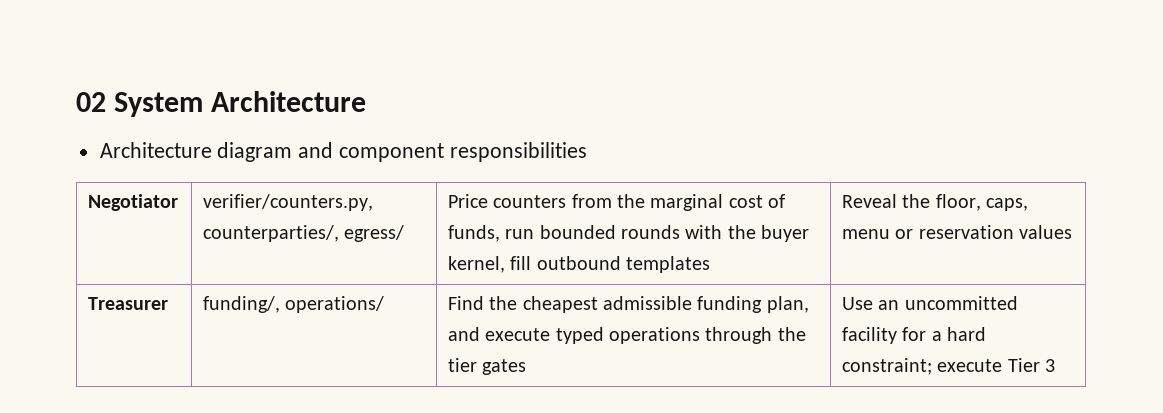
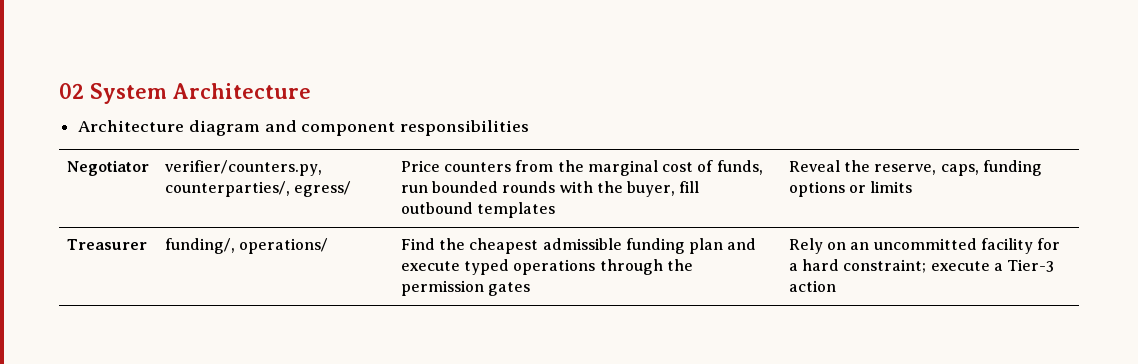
- Negotiator | verifier/counters.py, counterparties/, egress/ | Price counters from the marginal cost of funds, run bounded rounds with the buyer kernel, fill outbound templates | Reveal the floor, caps, menu or reservation values
+ Negotiator | verifier/counters.py, counterparties/, egress/ | Price counters from the marginal cost of funds, run bounded rounds with the buyer, fill outbound templates | Reveal the reserve, caps, funding options or limits
- Treasurer | funding/, operations/ | Find the cheapest admissible funding plan, and execute typed operations through the tier gates | Use an uncommitted facility for a hard constraint; execute Tier 3
+ Treasurer | funding/, operations/ | Find the cheapest admissible funding plan and execute typed operations through the permission gates | Rely on an uncommitted facility for a hard constraint; execute a Tier-3 action

